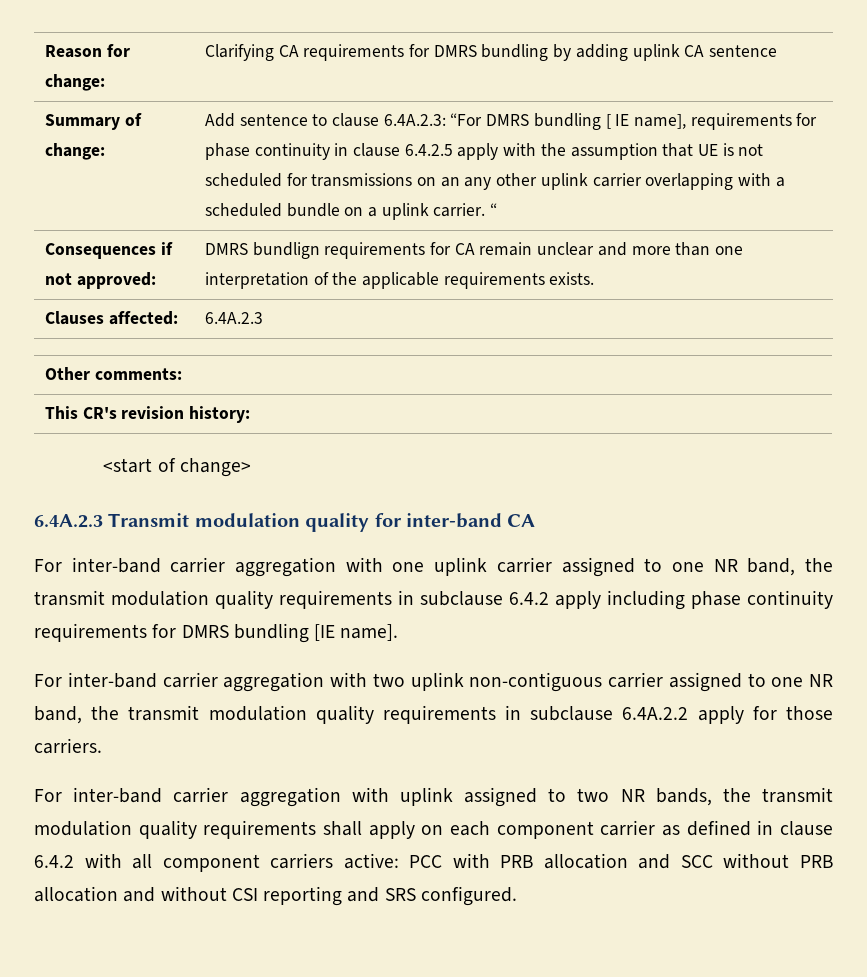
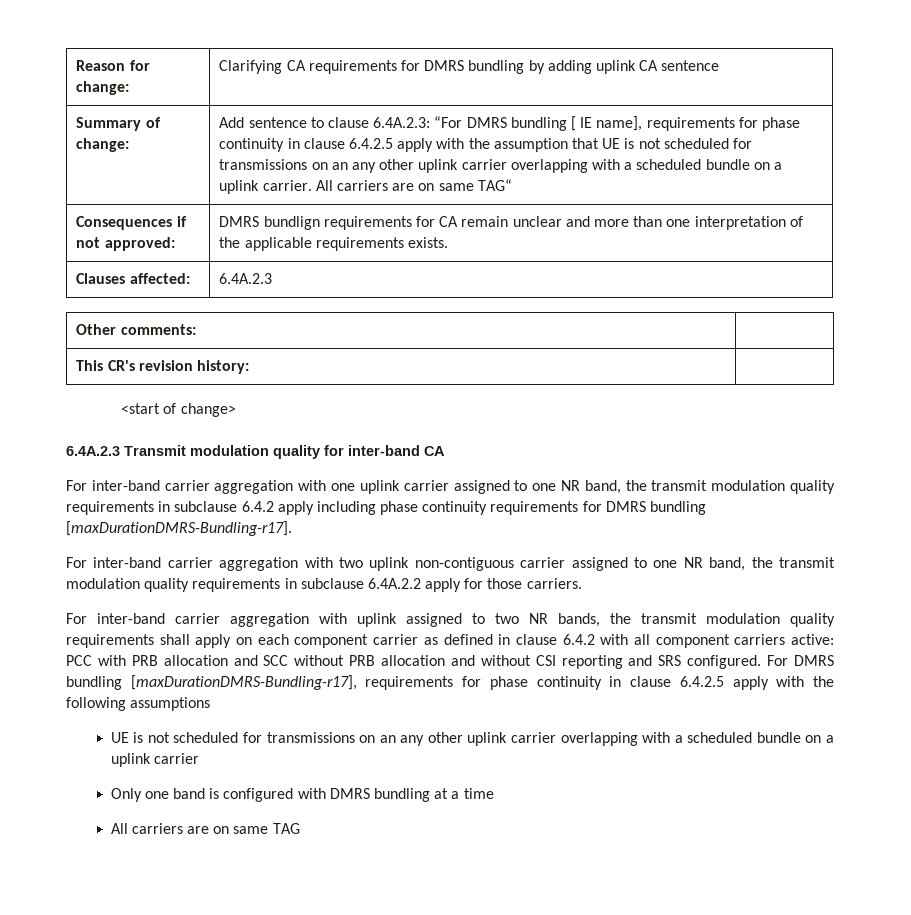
- “
+ All carriers are on same TAG“
- For inter-band carrier aggregation with one uplink carrier assigned to one NR band, the transmit modulation quality requirements in subclause 6.4.2 apply including phase continuity requirements for DMRS bundling [IE name].
+ For inter-band carrier aggregation with one uplink carrier assigned to one NR band, the transmit modulation quality requirements in subclause 6.4.2 apply including phase continuity requirements for DMRS bundling [maxDurationDMRS-Bundling-r17].
+ For DMRS bundling [maxDurationDMRS-Bundling-r17], requirements for phase continuity in clause 6.4.2.5 apply with the following assumptions
+ UE is not scheduled for transmissions on an any other uplink carrier overlapping with a scheduled bundle on a uplink carrier
+ Only one band is configured with DMRS bundling at a time
+ All carriers are on same TAG

